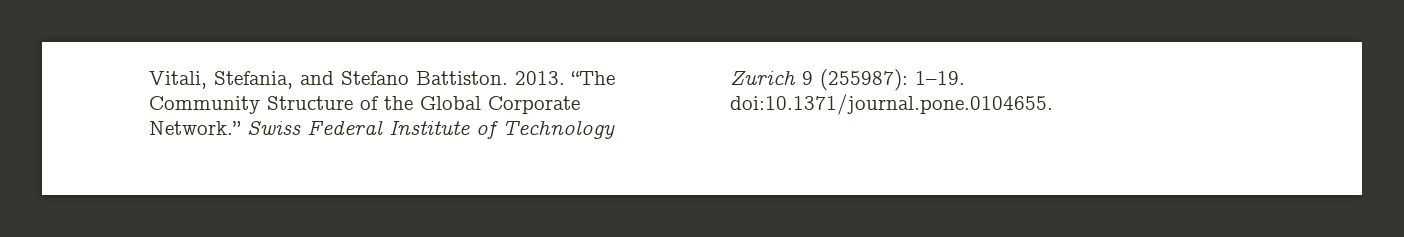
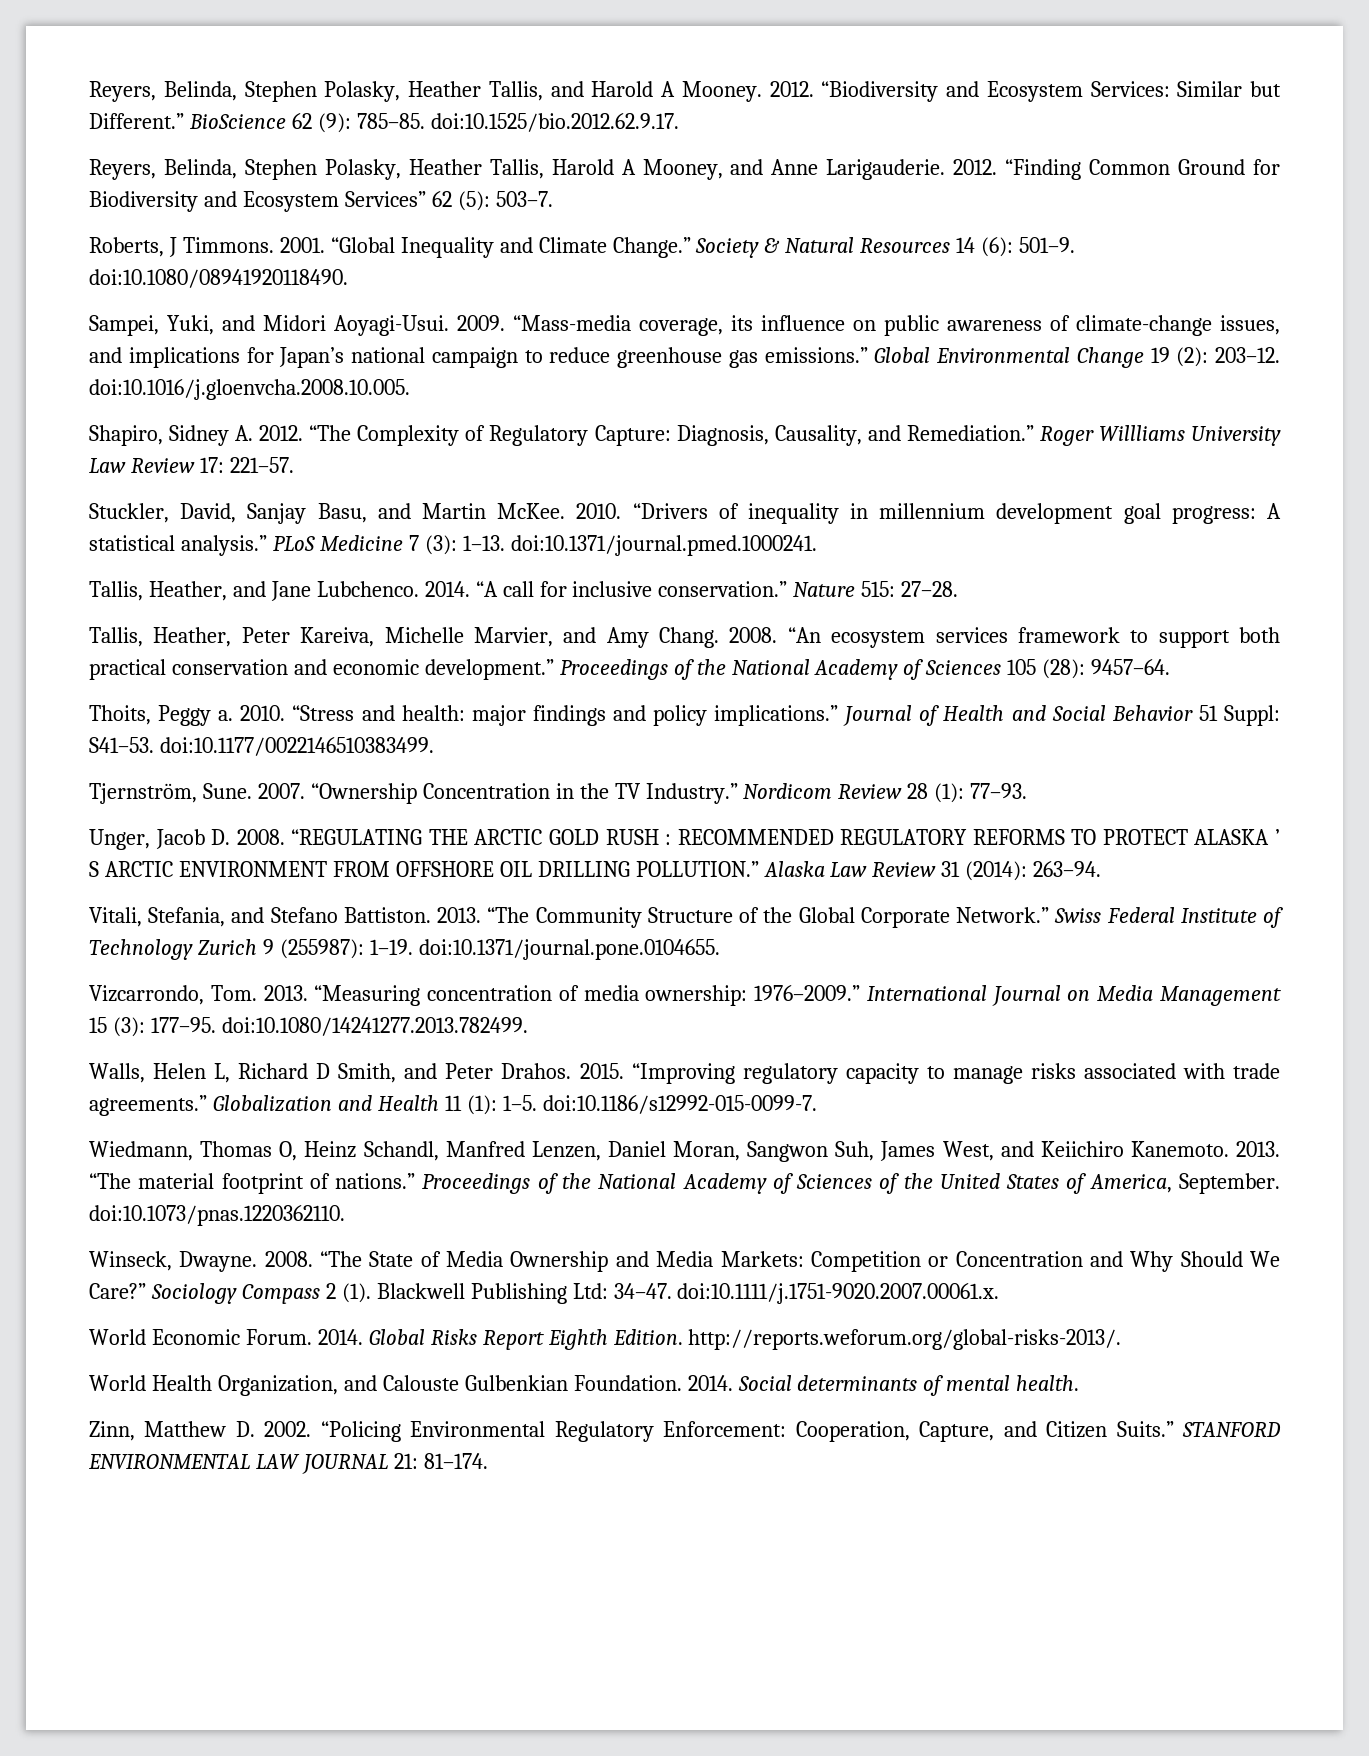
+ Reyers, Belinda, Stephen Polasky, Heather Tallis, and Harold A Mooney. 2012. “Biodiversity and Ecosystem Services: Similar but Different.” BioScience 62 (9): 785–85. doi:10.1525/bio.2012.62.9.17.
+ Reyers, Belinda, Stephen Polasky, Heather Tallis, Harold A Mooney, and Anne Larigauderie. 2012. “Finding Common Ground for Biodiversity and Ecosystem Services” 62 (5): 503–7.
+ Roberts, J Timmons. 2001. “Global Inequality and Climate Change.” Society & Natural Resources 14 (6): 501–9. doi:10.1080/08941920118490.
+ Sampei, Yuki, and Midori Aoyagi-Usui. 2009. “Mass-media coverage, its influence on public awareness of climate-change issues, and implications for Japan’s national campaign to reduce greenhouse gas emissions.” Global Environmental Change 19 (2): 203–12. doi:10.1016/j.gloenvcha.2008.10.005.
+ Shapiro, Sidney A. 2012. “The Complexity of Regulatory Capture: Diagnosis, Causality, and Remediation.” Roger Willliams University Law Review 17: 221–57.
+ Stuckler, David, Sanjay Basu, and Martin McKee. 2010. “Drivers of inequality in millennium development goal progress: A statistical analysis.” PLoS Medicine 7 (3): 1–13. doi:10.1371/journal.pmed.1000241.
+ Tallis, Heather, and Jane Lubchenco. 2014. “A call for inclusive conservation.” Nature 515: 27–28.
+ Tallis, Heather, Peter Kareiva, Michelle Marvier, and Amy Chang. 2008. “An ecosystem services framework to support both practical conservation and economic development.” Proceedings of the National Academy of Sciences 105 (28): 9457–64.
+ Thoits, Peggy a. 2010. “Stress and health: major findings and policy implications.” Journal of Health and Social Behavior 51 Suppl: S41–53. doi:10.1177/0022146510383499.
+ Tjernström, Sune. 2007. “Ownership Concentration in the TV Industry.” Nordicom Review 28 (1): 77–93.
+ Unger, Jacob D. 2008. “REGULATING THE ARCTIC GOLD RUSH : RECOMMENDED REGULATORY REFORMS TO PROTECT ALASKA ’ S ARCTIC ENVIRONMENT FROM OFFSHORE OIL DRILLING POLLUTION.” Alaska Law Review 31 (2014): 263–94.
+ Vizcarrondo, Tom. 2013. “Measuring concentration of media ownership: 1976–2009.” International Journal on Media Management 15 (3): 177–95. doi:10.1080/14241277.2013.782499.
+ Walls, Helen L, Richard D Smith, and Peter Drahos. 2015. “Improving regulatory capacity to manage risks associated with trade agreements.” Globalization and Health 11 (1): 1–5. doi:10.1186/s12992-015-0099-7.
+ Wiedmann, Thomas O, Heinz Schandl, Manfred Lenzen, Daniel Moran, Sangwon Suh, James West, and Keiichiro Kanemoto. 2013. “The material footprint of nations.” Proceedings of the National Academy of Sciences of the United States of America, September. doi:10.1073/pnas.1220362110.
+ Winseck, Dwayne. 2008. “The State of Media Ownership and Media Markets: Competition or Concentration and Why Should We Care?” Sociology Compass 2 (1). Blackwell Publishing Ltd: 34–47. doi:10.1111/j.1751-9020.2007.00061.x.
+ World Economic Forum. 2014. Global Risks Report Eighth Edition. http://reports.weforum.org/global-risks-2013/.
+ World Health Organization, and Calouste Gulbenkian Foundation. 2014. Social determinants of mental health.
+ Zinn, Matthew D. 2002. “Policing Environmental Regulatory Enforcement: Cooperation, Capture, and Citizen Suits.” STANFORD ENVIRONMENTAL LAW JOURNAL 21: 81–174.

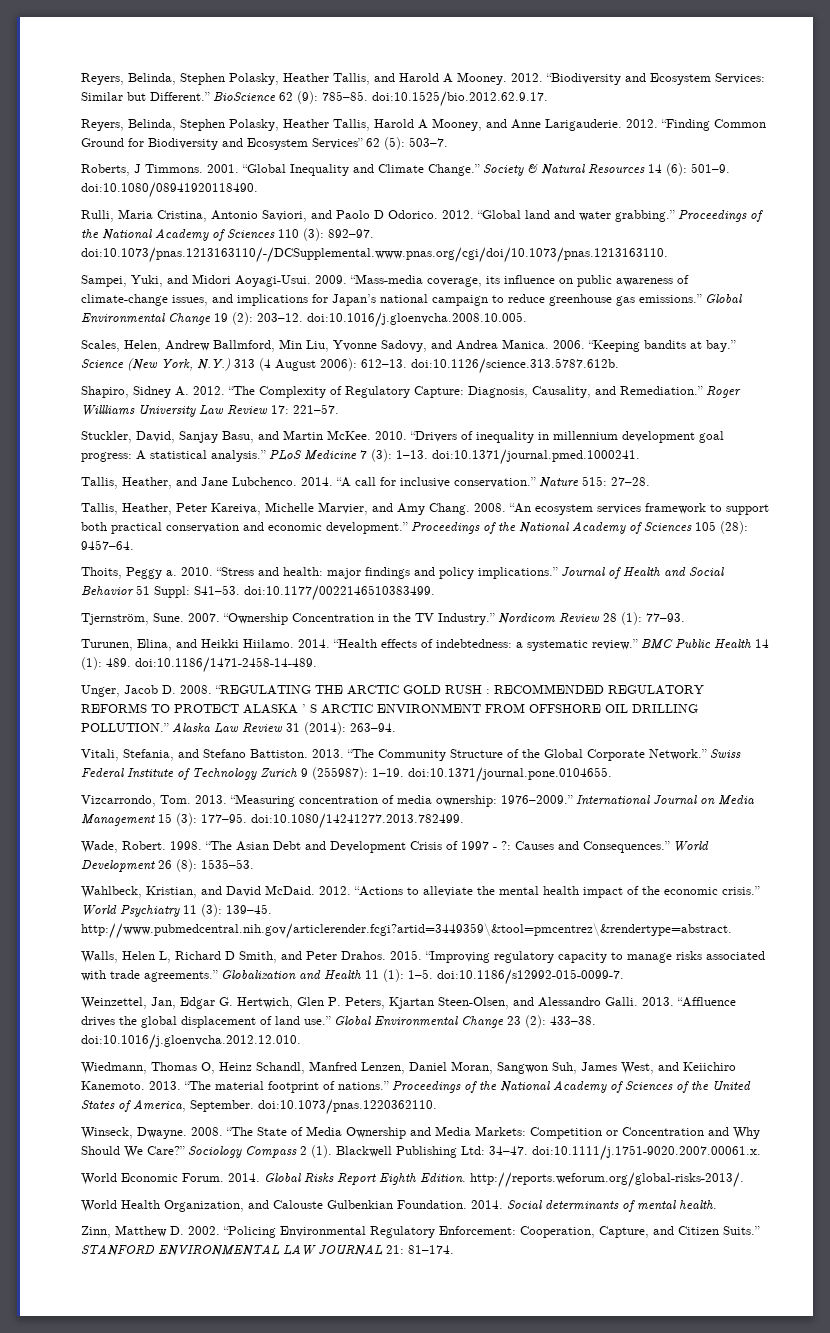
+ Rulli, Maria Cristina, Antonio Saviori, and Paolo D Odorico. 2012. “Global land and water grabbing.” Proceedings of the National Academy of Sciences 110 (3): 892–97. doi:10.1073/pnas.1213163110/-/DCSupplemental.www.pnas.org/cgi/doi/10.1073/pnas.1213163110.
+ Scales, Helen, Andrew Ballmford, Min Liu, Yvonne Sadovy, and Andrea Manica. 2006. “Keeping bandits at bay.” Science (New York, N.Y.) 313 (4 August 2006): 612–13. doi:10.1126/science.313.5787.612b.
+ Turunen, Elina, and Heikki Hiilamo. 2014. “Health effects of indebtedness: a systematic review.” BMC Public Health 14 (1): 489. doi:10.1186/1471-2458-14-489.
+ Wade, Robert. 1998. “The Asian Debt and Development Crisis of 1997 - ?: Causes and Consequences.” World Development 26 (8): 1535–53.
+ Wahlbeck, Kristian, and David McDaid. 2012. “Actions to alleviate the mental health impact of the economic crisis.” World Psychiatry 11 (3): 139–45. http://www.pubmedcentral.nih.gov/articlerender.fcgi?artid=3449359\&tool=pmcentrez\&rendertype=abstract.
+ Weinzettel, Jan, Edgar G. Hertwich, Glen P. Peters, Kjartan Steen-Olsen, and Alessandro Galli. 2013. “Affluence drives the global displacement of land use.” Global Environmental Change 23 (2): 433–38. doi:10.1016/j.gloenvcha.2012.12.010.

